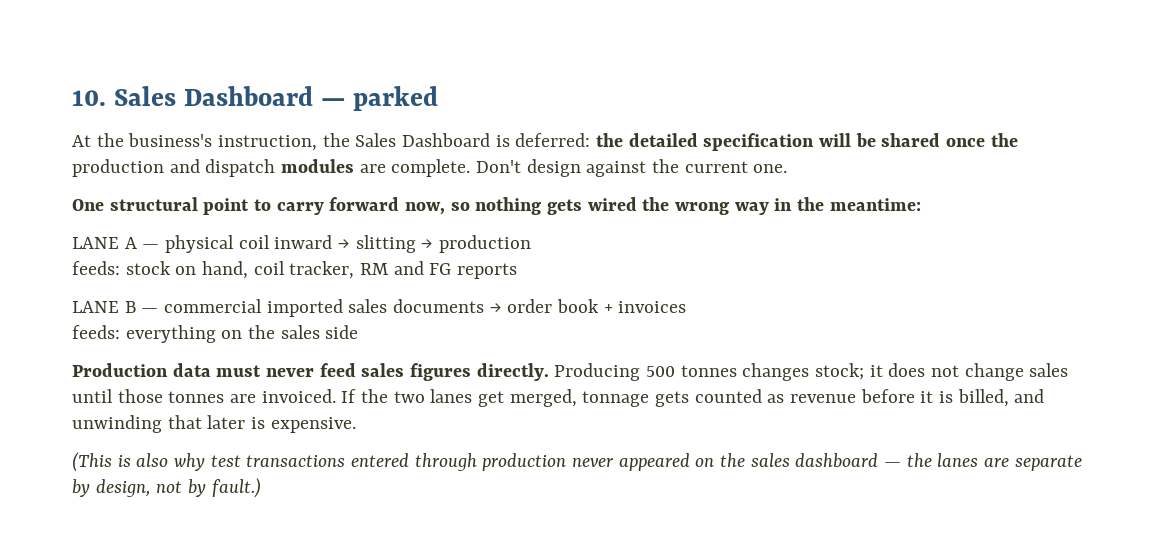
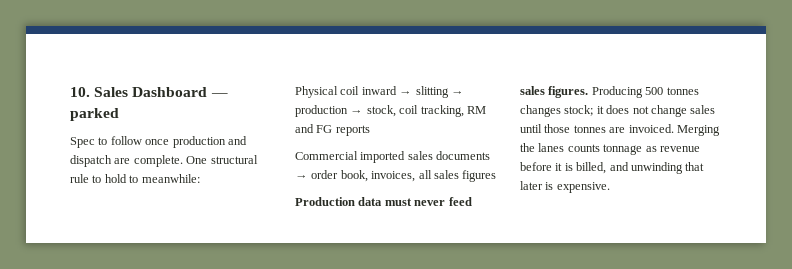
- At the business's instruction, the Sales Dashboard is deferred: the detailed specification will be shared once the production and dispatch modules are complete.
+ Spec to follow once production and dispatch are complete.
- Don't design against the current one.
- One structural point to carry forward now, so nothing gets wired the wrong way in the meantime:
- LANE A — physical coil inward → slitting → production
- feeds: stock on hand, coil tracker, RM and FG reports
+ One structural rule to hold to meanwhile:
+ Physical coil inward → slitting → production → stock, coil tracking, RM and FG reports
- LANE B — commercial imported sales documents → order book + invoices
- feeds: everything on the sales side
+ Commercial imported sales documents → order book, invoices, all sales figures
- Production data must never feed sales figures directly.
+ Production data must never feed sales figures.
- If the two lanes get merged, tonnage gets counted as revenue before it is billed, and unwinding that later is expensive.
+ Merging the lanes counts tonnage as revenue before it is billed, and unwinding that later is expensive.
- (This is also why test transactions entered through production never appeared on the sales dashboard — the lanes are separate by design, not by fault.)

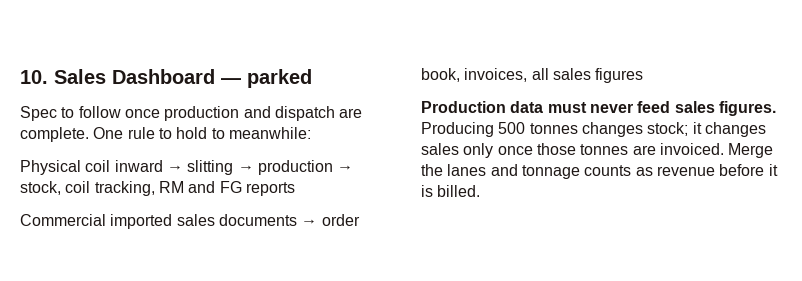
- One structural rule to hold to meanwhile:
+ One rule to hold to meanwhile:
- Producing 500 tonnes changes stock; it does not change sales until those tonnes are invoiced.
+ Producing 500 tonnes changes stock; it changes sales only once those tonnes are invoiced.
- Merging the lanes counts tonnage as revenue before it is billed, and unwinding that later is expensive.
+ Merge the lanes and tonnage counts as revenue before it is billed.

